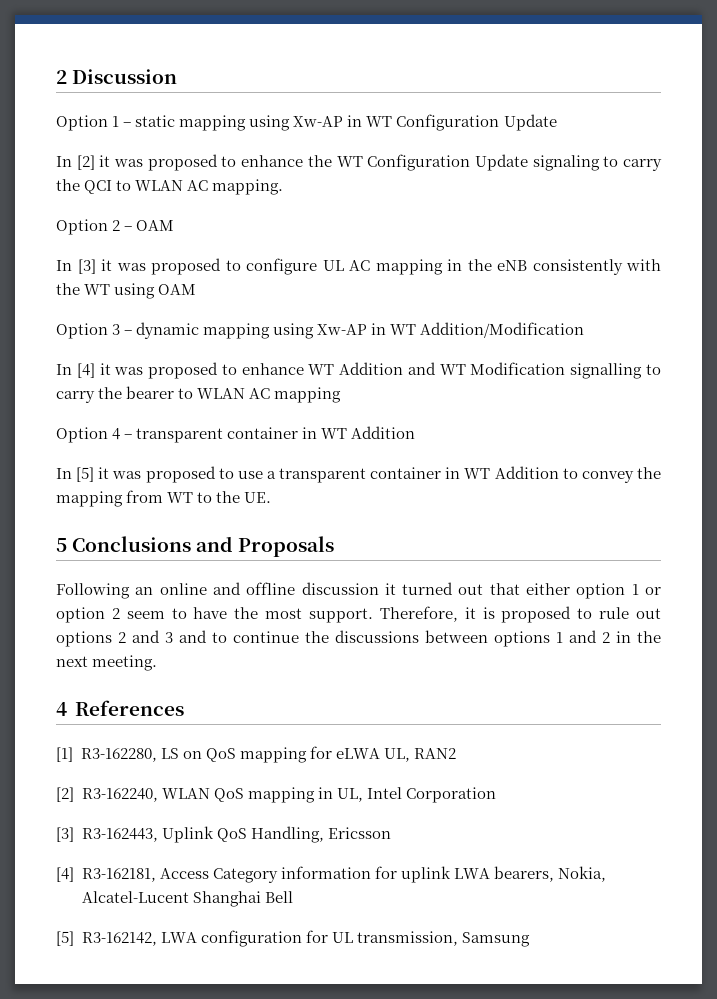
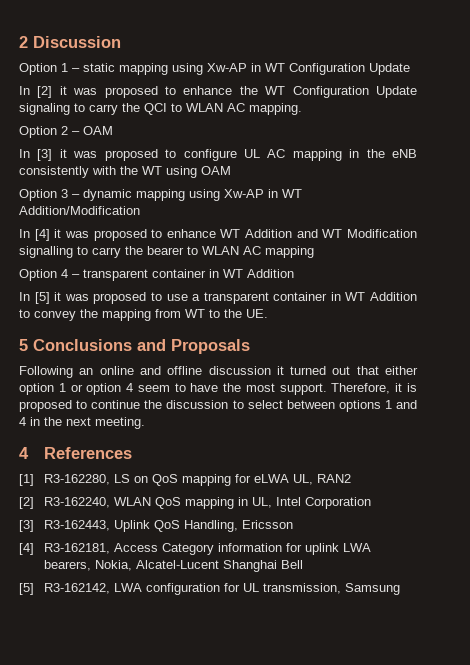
- Following an online and offline discussion it turned out that either option 1 or option 2 seem to have the most support.
+ Following an online and offline discussion it turned out that either option 1 or option 4 seem to have the most support.
- Therefore, it is proposed to rule out options 2 and 3 and to continue the discussions between options 1 and 2 in the next meeting.
+ Therefore, it is proposed to continue the discussion to select between options 1 and 4 in the next meeting.

